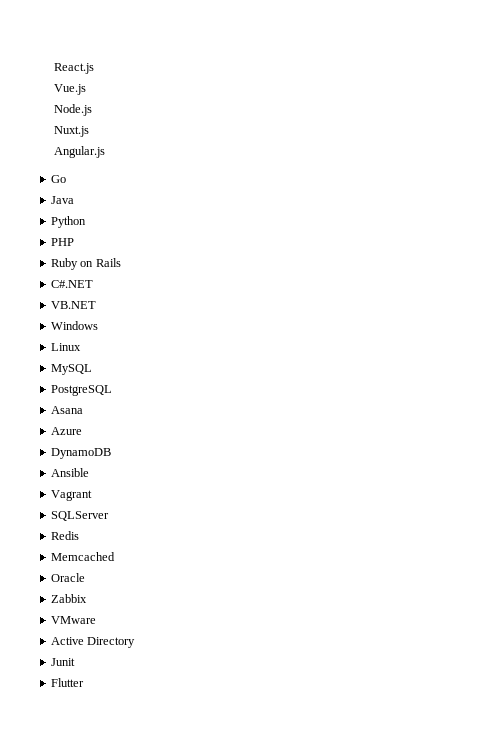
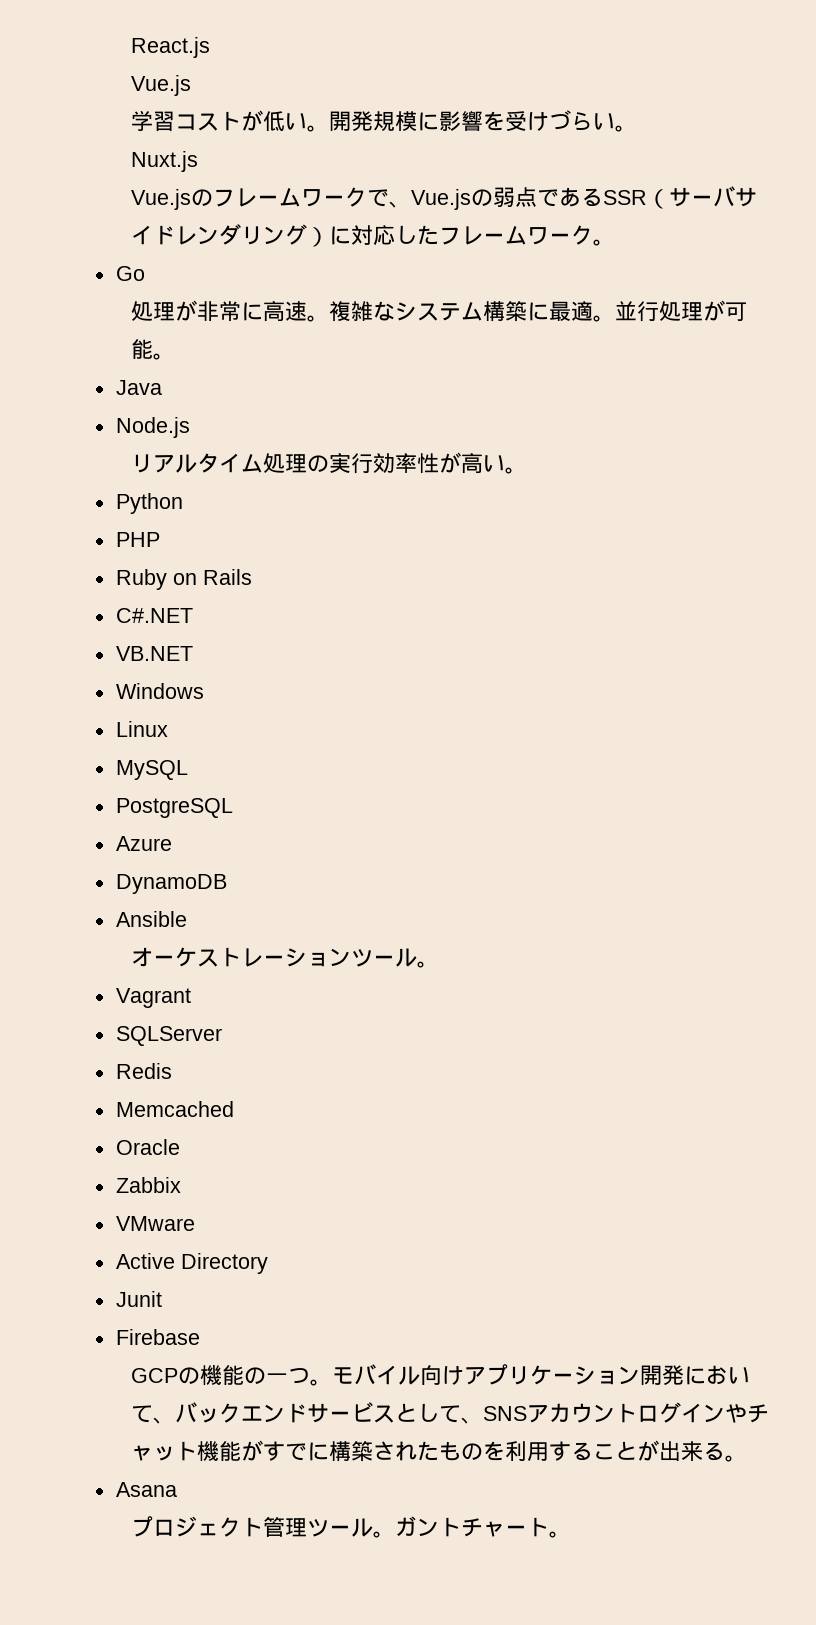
+ 学習コストが低い。開発規模に影響を受けづらい。
+ Nuxt.js
+ Vue.jsのフレームワークで、Vue.jsの弱点であるSSR（サーバサイドレンダリング）に対応したフレームワーク。
+ Go
+ 処理が非常に高速。複雑なシステム構築に最適。並行処理が可能。
+ Java
  Node.js
- Nuxt.js
- Angular.js
- Go
- Java
+ リアルタイム処理の実行効率性が高い。
- Asana
+ オーケストレーションツール。
- Flutter
+ Firebase
+ GCPの機能の一つ。モバイル向けアプリケーション開発において、バックエンドサービスとして、SNSアカウントログインやチャット機能がすでに構築されたものを利用することが出来る。
+ Asana
+ プロジェクト管理ツール。ガントチャート。

